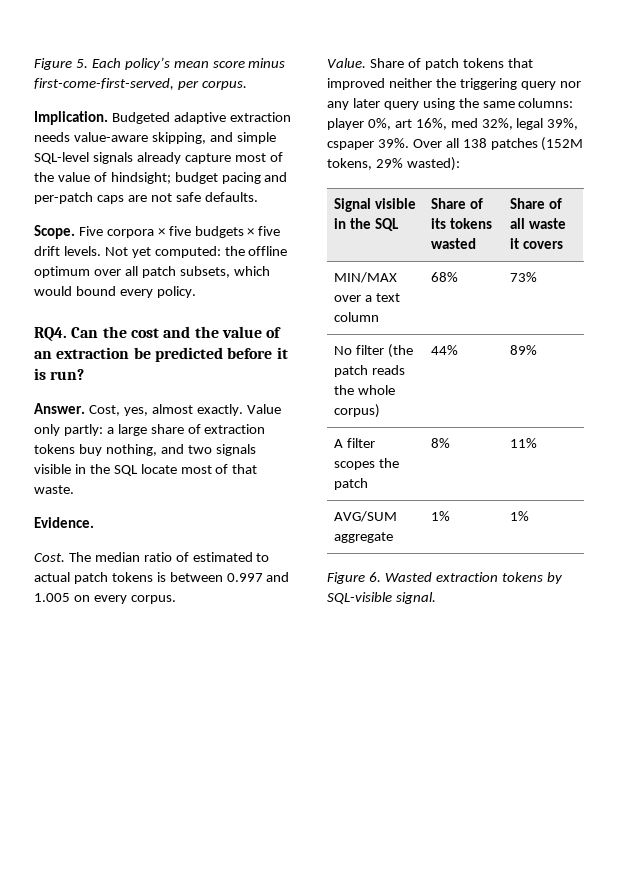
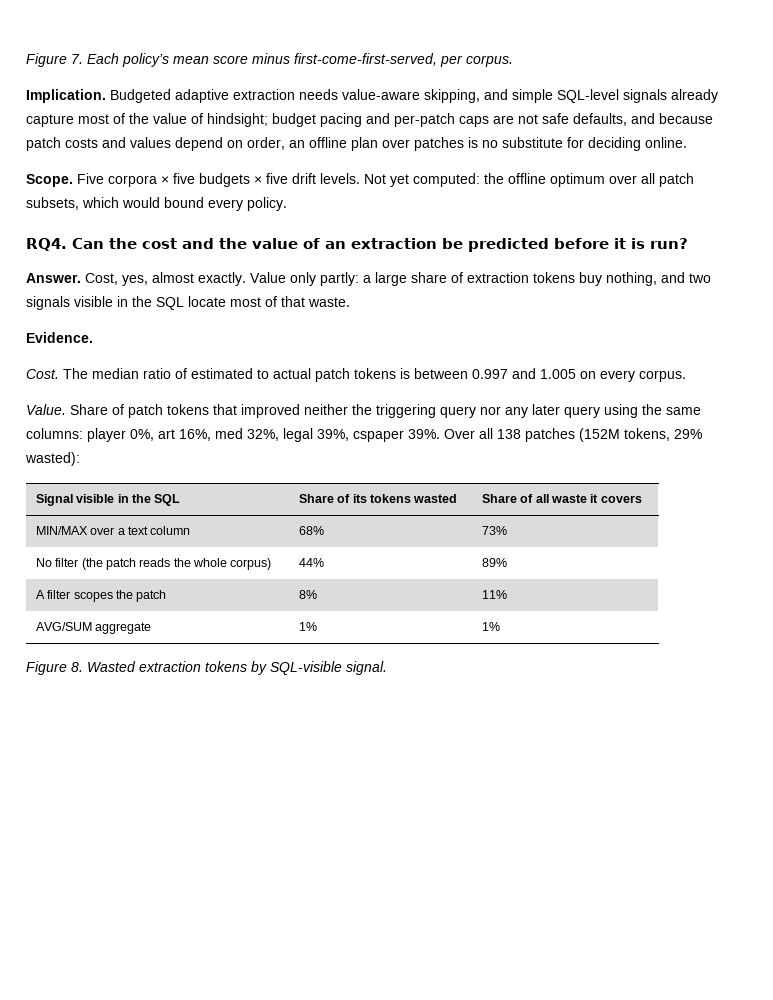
- Figure 5. Each policy’s mean score minus first-come-first-served, per corpus.
+ Figure 7. Each policy’s mean score minus first-come-first-served, per corpus.
- Budgeted adaptive extraction needs value-aware skipping, and simple SQL-level signals already capture most of the value of hindsight; budget pacing and per-patch caps are not safe defaults.
+ Budgeted adaptive extraction needs value-aware skipping, and simple SQL-level signals already capture most of the value of hindsight; budget pacing and per-patch caps are not safe defaults, and because patch costs and values depend on order, an offline plan over patches is no substitute for deciding online.
- Figure 6. Wasted extraction tokens by SQL-visible signal.
+ Figure 8. Wasted extraction tokens by SQL-visible signal.

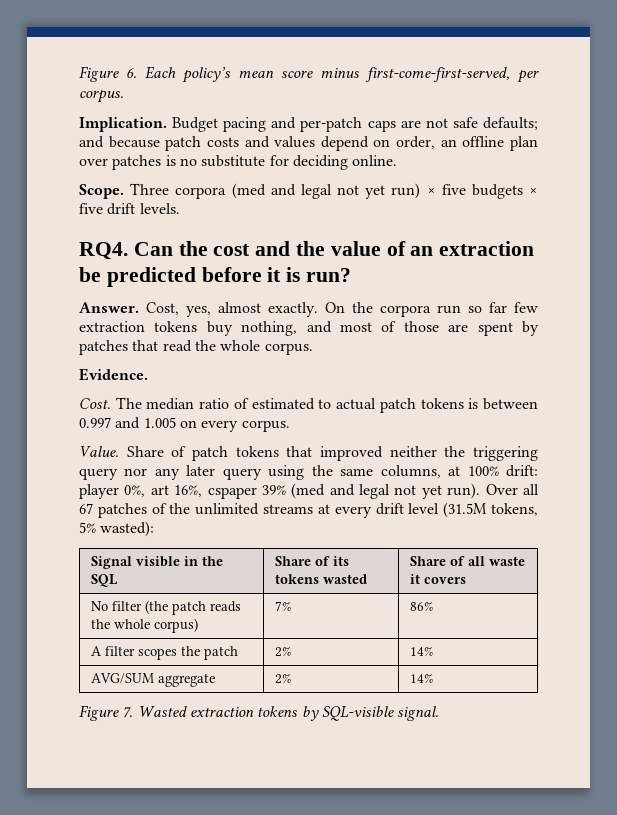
- Figure 7. Each policy’s mean score minus first-come-first-served, per corpus.
+ Figure 6. Each policy’s mean score minus first-come-first-served, per corpus.
- Budgeted adaptive extraction needs value-aware skipping, and simple SQL-level signals already capture most of the value of hindsight; budget pacing and per-patch caps are not safe defaults, and because patch costs and values depend on order, an offline plan over patches is no substitute for deciding online.
+ Budget pacing and per-patch caps are not safe defaults; and because patch costs and values depend on order, an offline plan over patches is no substitute for deciding online.
- Five corpora × five budgets × five drift levels. Not yet computed: the offline optimum over all patch subsets, which would bound every policy.
+ Three corpora (med and legal not yet run) × five budgets × five drift levels.
- Value only partly: a large share of extraction tokens buy nothing, and two signals visible in the SQL locate most of that waste.
+ On the corpora run so far few extraction tokens buy nothing, and most of those are spent by patches that read the whole corpus.
- Share of patch tokens that improved neither the triggering query nor any later query using the same columns: player 0%, art 16%, med 32%, legal 39%, cspaper 39%. Over all 138 patches (152M tokens, 29% wasted):
+ Share of patch tokens that improved neither the triggering query nor any later query using the same columns, at 100% drift: player 0%, art 16%, cspaper 39% (med and legal not yet run). Over all 67 patches of the unlimited streams at every drift level (31.5M tokens, 5% wasted):
- MIN/MAX over a text column | 68% | 73%
- No filter (the patch reads the whole corpus) | 44% | 89%
+ No filter (the patch reads the whole corpus) | 7% | 86%
- A filter scopes the patch | 8% | 11%
+ A filter scopes the patch | 2% | 14%
- AVG/SUM aggregate | 1% | 1%
- Figure 8. Wasted extraction tokens by SQL-visible signal.
+ AVG/SUM aggregate | 2% | 14%
+ Figure 7. Wasted extraction tokens by SQL-visible signal.

